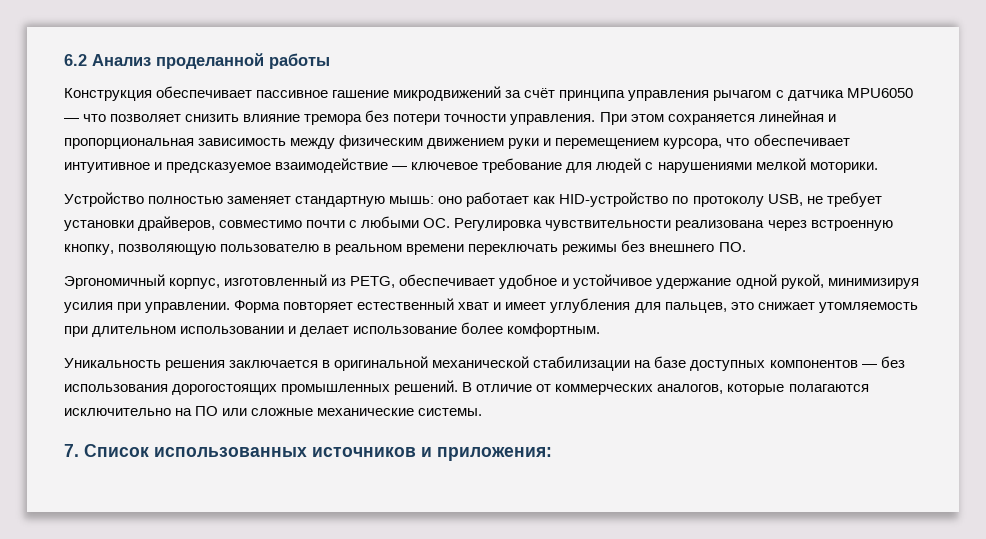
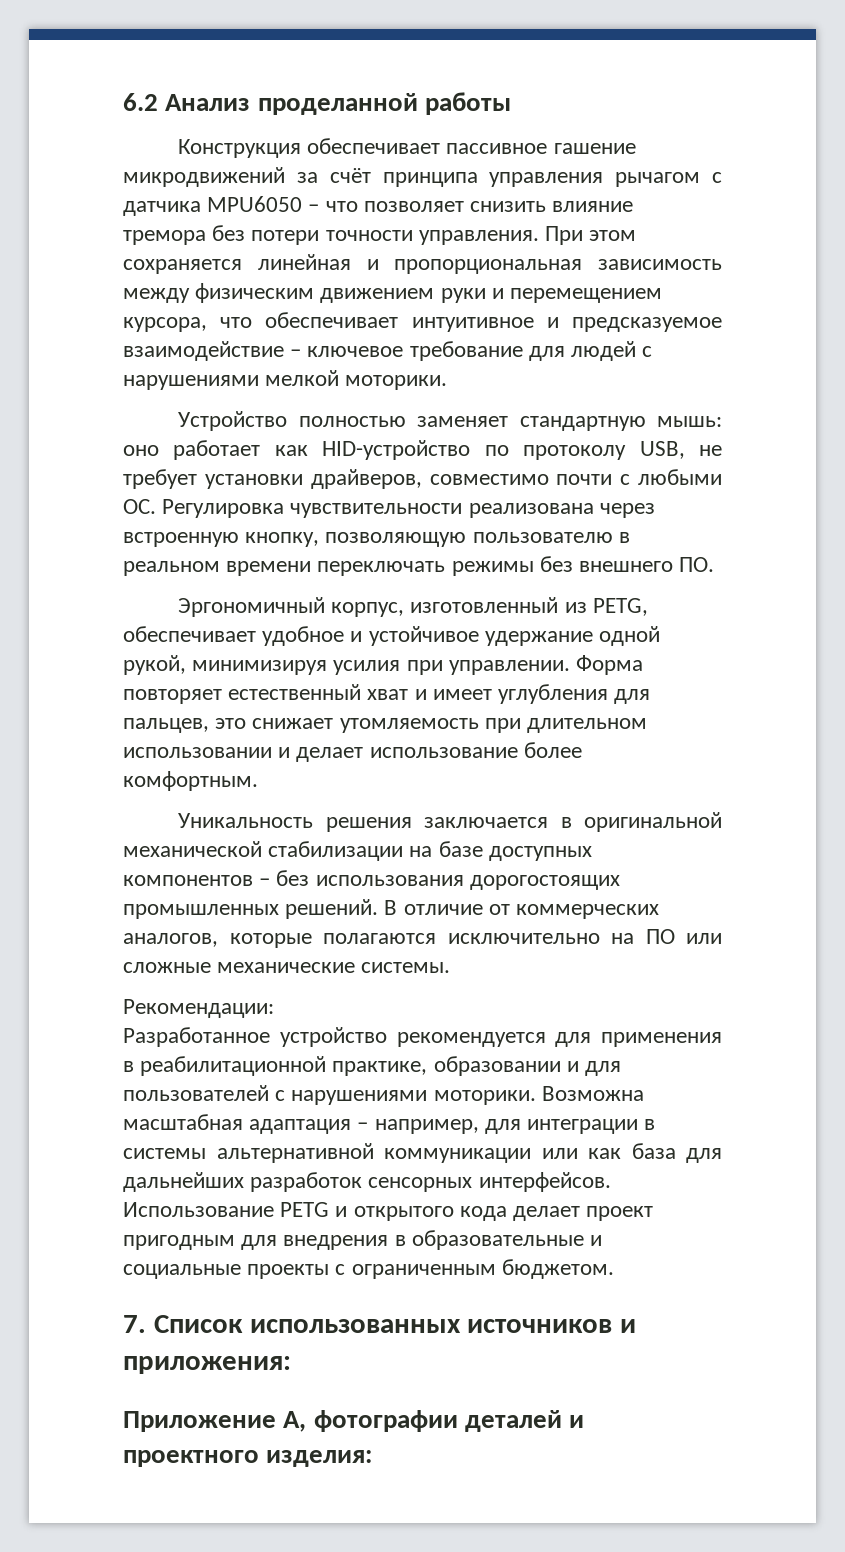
- Конструкция обеспечивает пассивное гашение микродвижений за счёт принципа управления рычагом с датчика MPU6050 — что позволяет снизить влияние тремора без потери точности управления.
+ Конструкция обеспечивает пассивное гашение микродвижений за счёт принципа управления рычагом с датчика MPU6050 – что позволяет снизить влияние тремора без потери точности управления.
- При этом сохраняется линейная и пропорциональная зависимость между физическим движением руки и перемещением курсора, что обеспечивает интуитивное и предсказуемое взаимодействие — ключевое требование для людей с нарушениями мелкой моторики.
+ При этом сохраняется линейная и пропорциональная зависимость между физическим движением руки и перемещением курсора, что обеспечивает интуитивное и предсказуемое взаимодействие – ключевое требование для людей с нарушениями мелкой моторики.
- Уникальность решения заключается в оригинальной механической стабилизации на базе доступных компонентов — без использования дорогостоящих промышленных решений.
+ Уникальность решения заключается в оригинальной механической стабилизации на базе доступных компонентов – без использования дорогостоящих промышленных решений.
+ Рекомендации:
+ Разработанное устройство рекомендуется для применения в реабилитационной практике, образовании и для пользователей с нарушениями моторики. Возможна масштабная адаптация – например, для интеграции в системы альтернативной коммуникации или как база для дальнейших разработок сенсорных интерфейсов. Использование PETG и открытого кода делает проект пригодным для внедрения в образовательные и социальные проекты с ограниченным бюджетом.
+ Приложение А, фотографии деталей и проектного изделия:

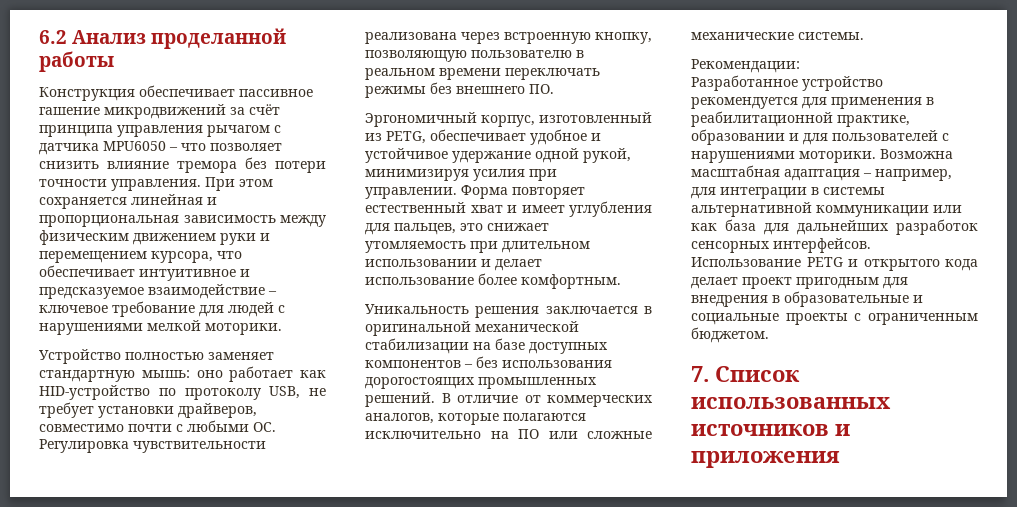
- 7. Список использованных источников и приложения:
- Приложение А, фотографии деталей и проектного изделия:
+ 7. Список использованных источников и приложения

